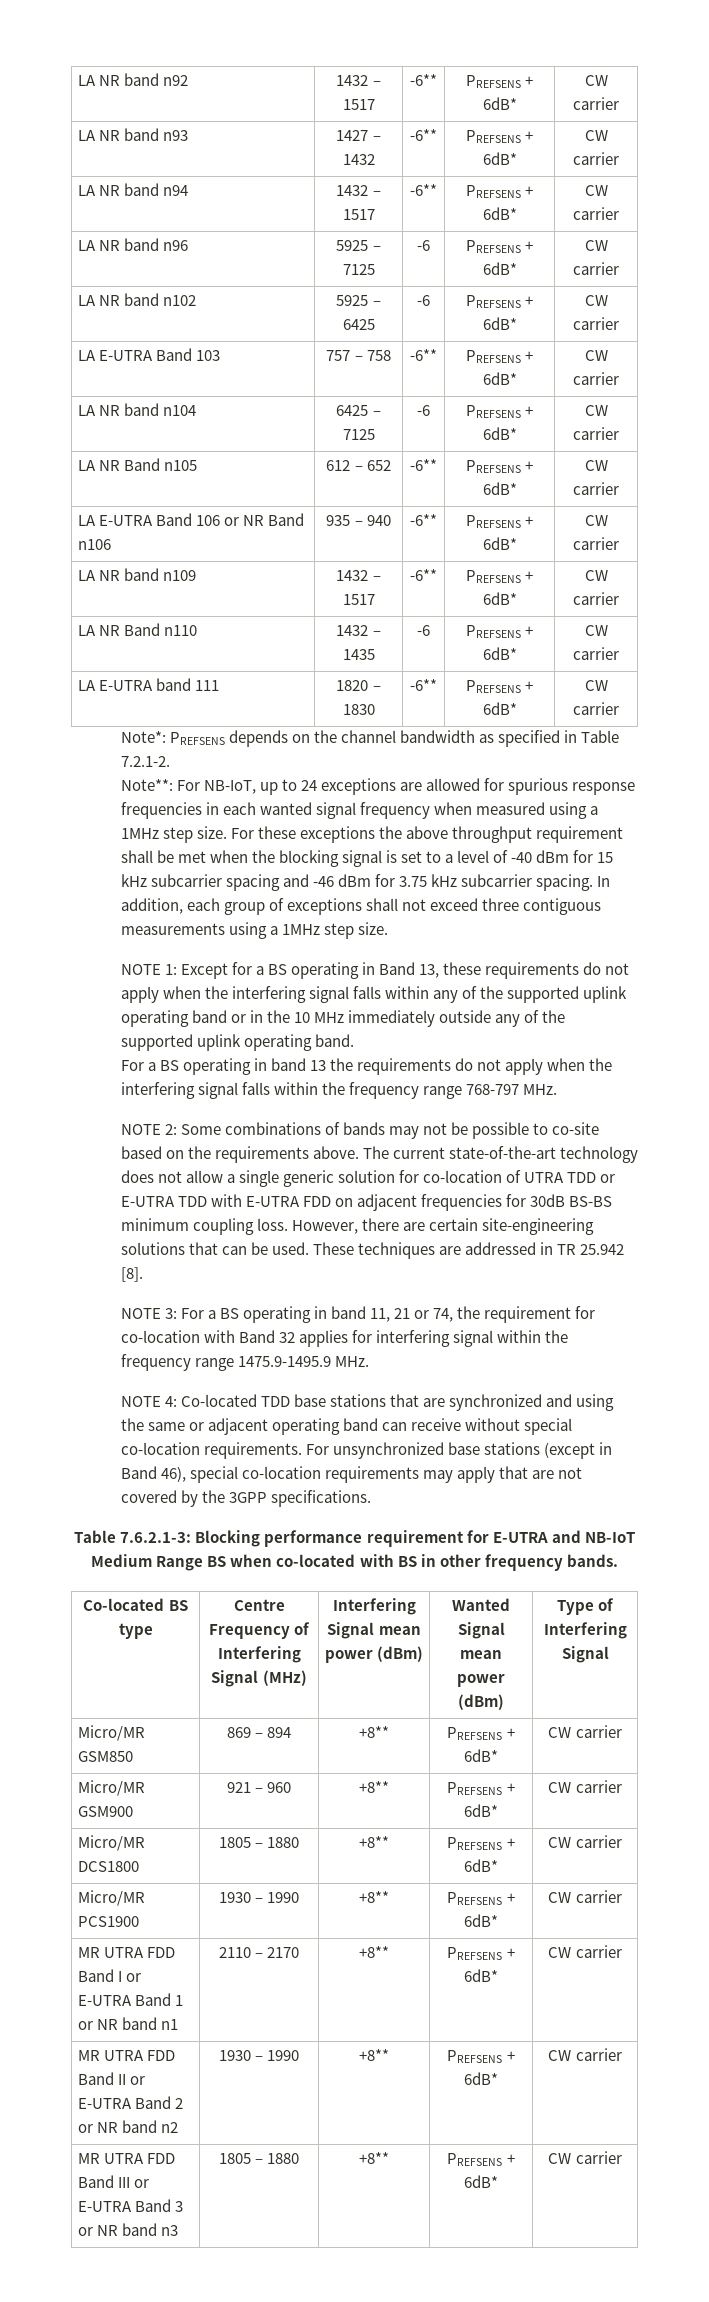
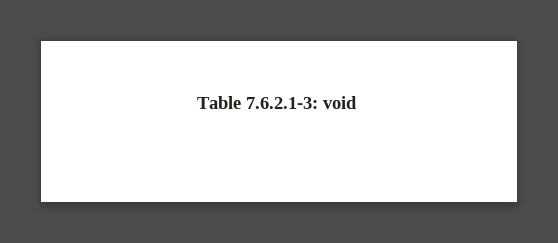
- LA NR band n92 | 1432 – 1517 | -6** | PREFSENS + 6dB* | CW carrier
- LA NR band n93 | 1427 – 1432 | -6** | PREFSENS + 6dB* | CW carrier
- LA NR band n94 | 1432 – 1517 | -6** | PREFSENS + 6dB* | CW carrier
- LA NR band n96 | 5925 – 7125 | -6 | PREFSENS + 6dB* | CW carrier
- LA NR band n102 | 5925 – 6425 | -6 | PREFSENS + 6dB* | CW carrier
- LA E-UTRA Band 103 | 757 – 758 | -6** | PREFSENS + 6dB* | CW carrier
- LA NR band n104 | 6425 – 7125 | -6 | PREFSENS + 6dB* | CW carrier
- LA NR Band n105 | 612 – 652 | -6** | PREFSENS + 6dB* | CW carrier
- LA E-UTRA Band 106 or NR Band n106 | 935 – 940 | -6** | PREFSENS + 6dB* | CW carrier
- LA NR band n109 | 1432 – 1517 | -6** | PREFSENS + 6dB* | CW carrier
- LA NR Band n110 | 1432 – 1435 | -6 | PREFSENS + 6dB* | CW carrier
- LA E-UTRA band 111 | 1820 – 1830 | -6** | PREFSENS + 6dB* | CW carrier
- Note*: PREFSENS depends on the channel bandwidth as specified in Table 7.2.1-2.
- Note**: For NB-IoT, up to 24 exceptions are allowed for spurious response frequencies in each wanted signal frequency when measured using a 1MHz step size. For these exceptions the above throughput requirement shall be met when the blocking signal is set to a level of -40 dBm for 15 kHz subcarrier spacing and -46 dBm for 3.75 kHz subcarrier spacing. In addition, each group of exceptions shall not exceed three contiguous measurements using a 1MHz step size.
- NOTE 1: Except for a BS operating in Band 13, these requirements do not apply when the interfering signal falls within any of the supported uplink operating band or in the 10 MHz immediately outside any of the supported uplink operating band.
- For a BS operating in band 13 the requirements do not apply when the interfering signal falls within the frequency range 768-797 MHz.
- NOTE 2: Some combinations of bands may not be possible to co-site based on the requirements above. The current state-of-the-art technology does not allow a single generic solution for co-location of UTRA TDD or E-UTRA TDD with E-UTRA FDD on adjacent frequencies for 30dB BS-BS minimum coupling loss. However, there are certain site-engineering solutions that can be used. These techniques are addressed in TR 25.942 [8].
- NOTE 3: For a BS operating in band 11, 21 or 74, the requirement for co-location with Band 32 applies for interfering signal within the frequency range 1475.9-1495.9 MHz.
- NOTE 4: Co-located TDD base stations that are synchronized and using the same or adjacent operating band can receive without special co-location requirements. For unsynchronized base stations (except in Band 46), special co-location requirements may apply that are not covered by the 3GPP specifications.
- Table 7.6.2.1-3: Blocking performance requirement for E-UTRA and NB-IoT Medium Range BS when co-located with BS in other frequency bands.
- Co-located BS type | Centre Frequency of Interfering Signal (MHz) | Interfering Signal mean power (dBm) | Wanted Signal mean power (dBm) | Type of Interfering Signal
- Micro/MR GSM850 | 869 – 894 | +8** | PREFSENS + 6dB* | CW carrier
- Micro/MR GSM900 | 921 – 960 | +8** | PREFSENS + 6dB* | CW carrier
- Micro/MR DCS1800 | 1805 – 1880 | +8** | PREFSENS + 6dB* | CW carrier
- Micro/MR PCS1900 | 1930 – 1990 | +8** | PREFSENS + 6dB* | CW carrier
- MR UTRA FDD Band I or E-UTRA Band 1 or NR band n1 | 2110 – 2170 | +8** | PREFSENS + 6dB* | CW carrier
- MR UTRA FDD Band II or E-UTRA Band 2 or NR band n2 | 1930 – 1990 | +8** | PREFSENS + 6dB* | CW carrier
- MR UTRA FDD Band III or E-UTRA Band 3 or NR band n3 | 1805 – 1880 | +8** | PREFSENS + 6dB* | CW carrier
+ Table 7.6.2.1-3: void

